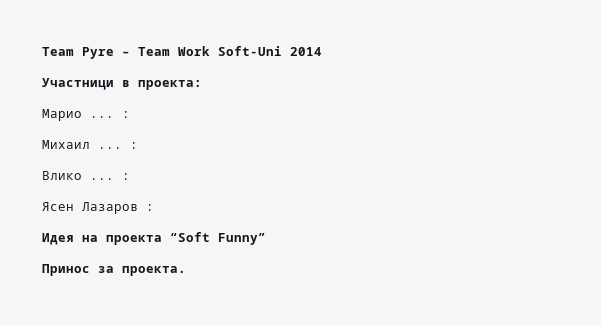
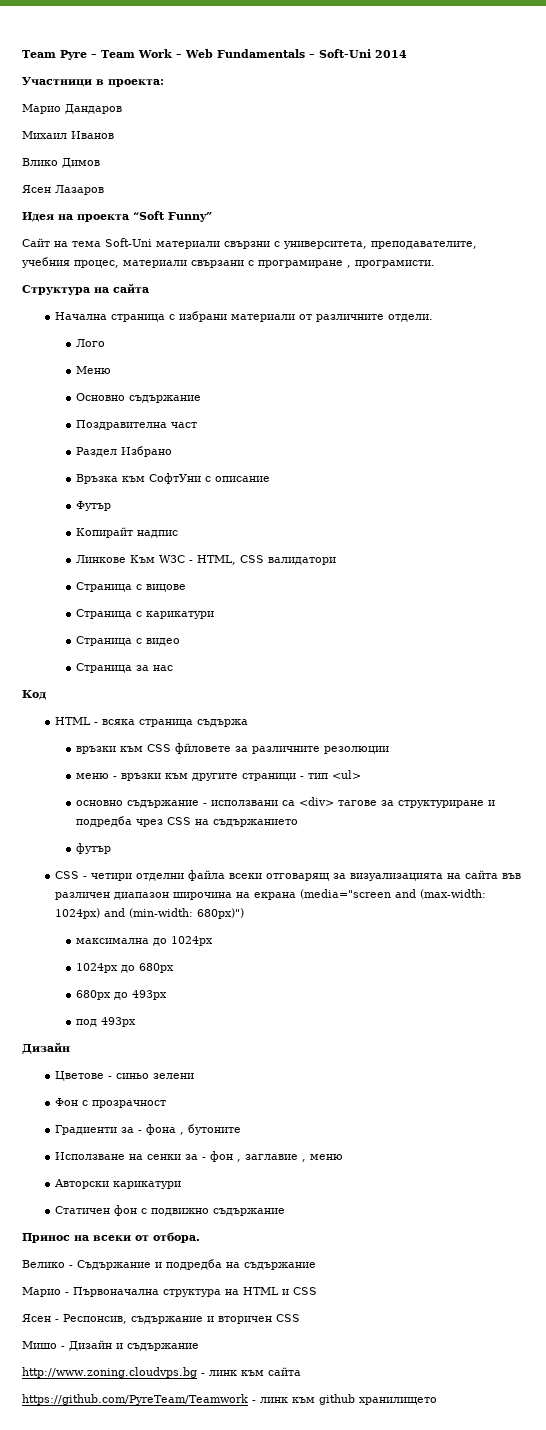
- Team Pyre – Team Work Soft-Uni 2014
+ Team Pyre – Team Work – Web Fundamentals – Soft-Uni 2014
- Марио ... :
+ Марио Дандаров
- Михаил ... :
+ Михаил Иванов
- Влико ... :
+ Влико Димов
- Ясен Лазаров :
+ Ясен Лазаров
- Принос за проекта.
+ Сайт на тема Soft-Uni материали свързни с университета, преподавателите, учебния процес, материали свързани с програмиране , програмисти.
+ Структура на сайта
+ Начална страница с избрани материали от различните отдели.
+ Лого
+ Меню
+ Основно съдържание
+ Поздравителна част
+ Раздел Избрано
+ Връзка към СофтУни с описание
+ Футър
+ Копирайт надпис
+ Линкове Към W3C - HTML, CSS валидатори
+ Страница с вицове
+ Страница с карикатури
+ Страница с видео
+ Страница за нас
+ Код
+ HTML - всяка страница съдържа
+ връзки към CSS фйловете за различните резолюции
+ меню - връзки към другите страници - тип <ul>
+ основно съдържание - исползвани са <div> тагове за структуриране и подредба чрез CSS на съдържанието
+ футър
+ CSS - четири отделни файла всеки отговарящ за визуализацията на сайта във различен диапазон широчина на екрана (media="screen and (max-width: 1024px) and (min-width: 680px)")
+ максимална до 1024px
+ 1024px до 680px
+ 680px до 493px
+ под 493px
+ Дизайн
+ Цветове - синьо зелени
+ Фон с прозрачност
+ Градиенти за - фона , бутоните
+ Исползване на сенки за - фон , заглавие , меню
+ Авторски карикатури
+ Статичен фон с подвижно съдържание
+ Принос на всеки от отбора.
+ Велико - Съдържание и подредба на съдържание
+ Марио - Първоначална структура на HTML и CSS
+ Ясен - Респонсив, съдържание и вторичен CSS
+ Мишо - Дизайн и съдържание
+ http://www.zoning.cloudvps.bg - линк към сайта
+ https://github.com/PyreTeam/Teamwork - линк към github хранилището

